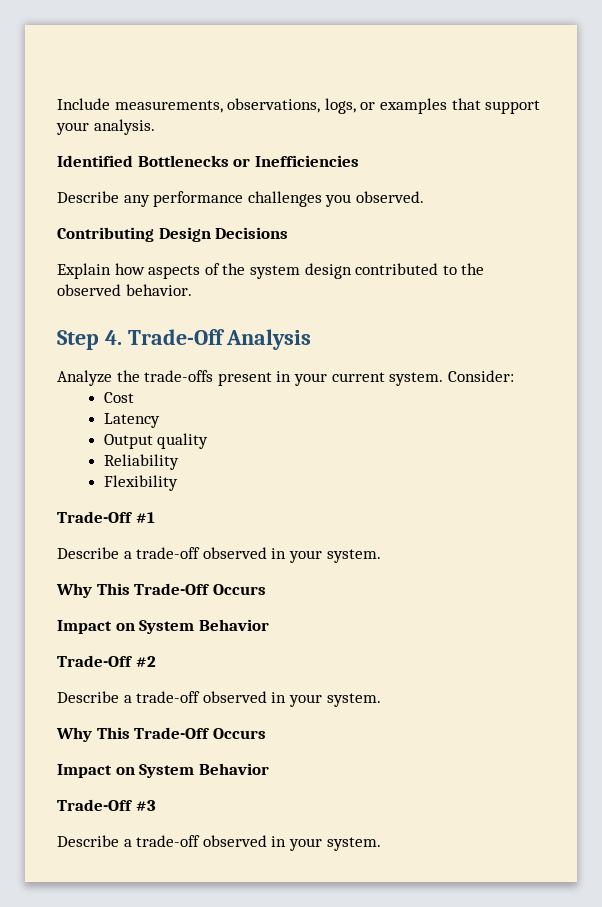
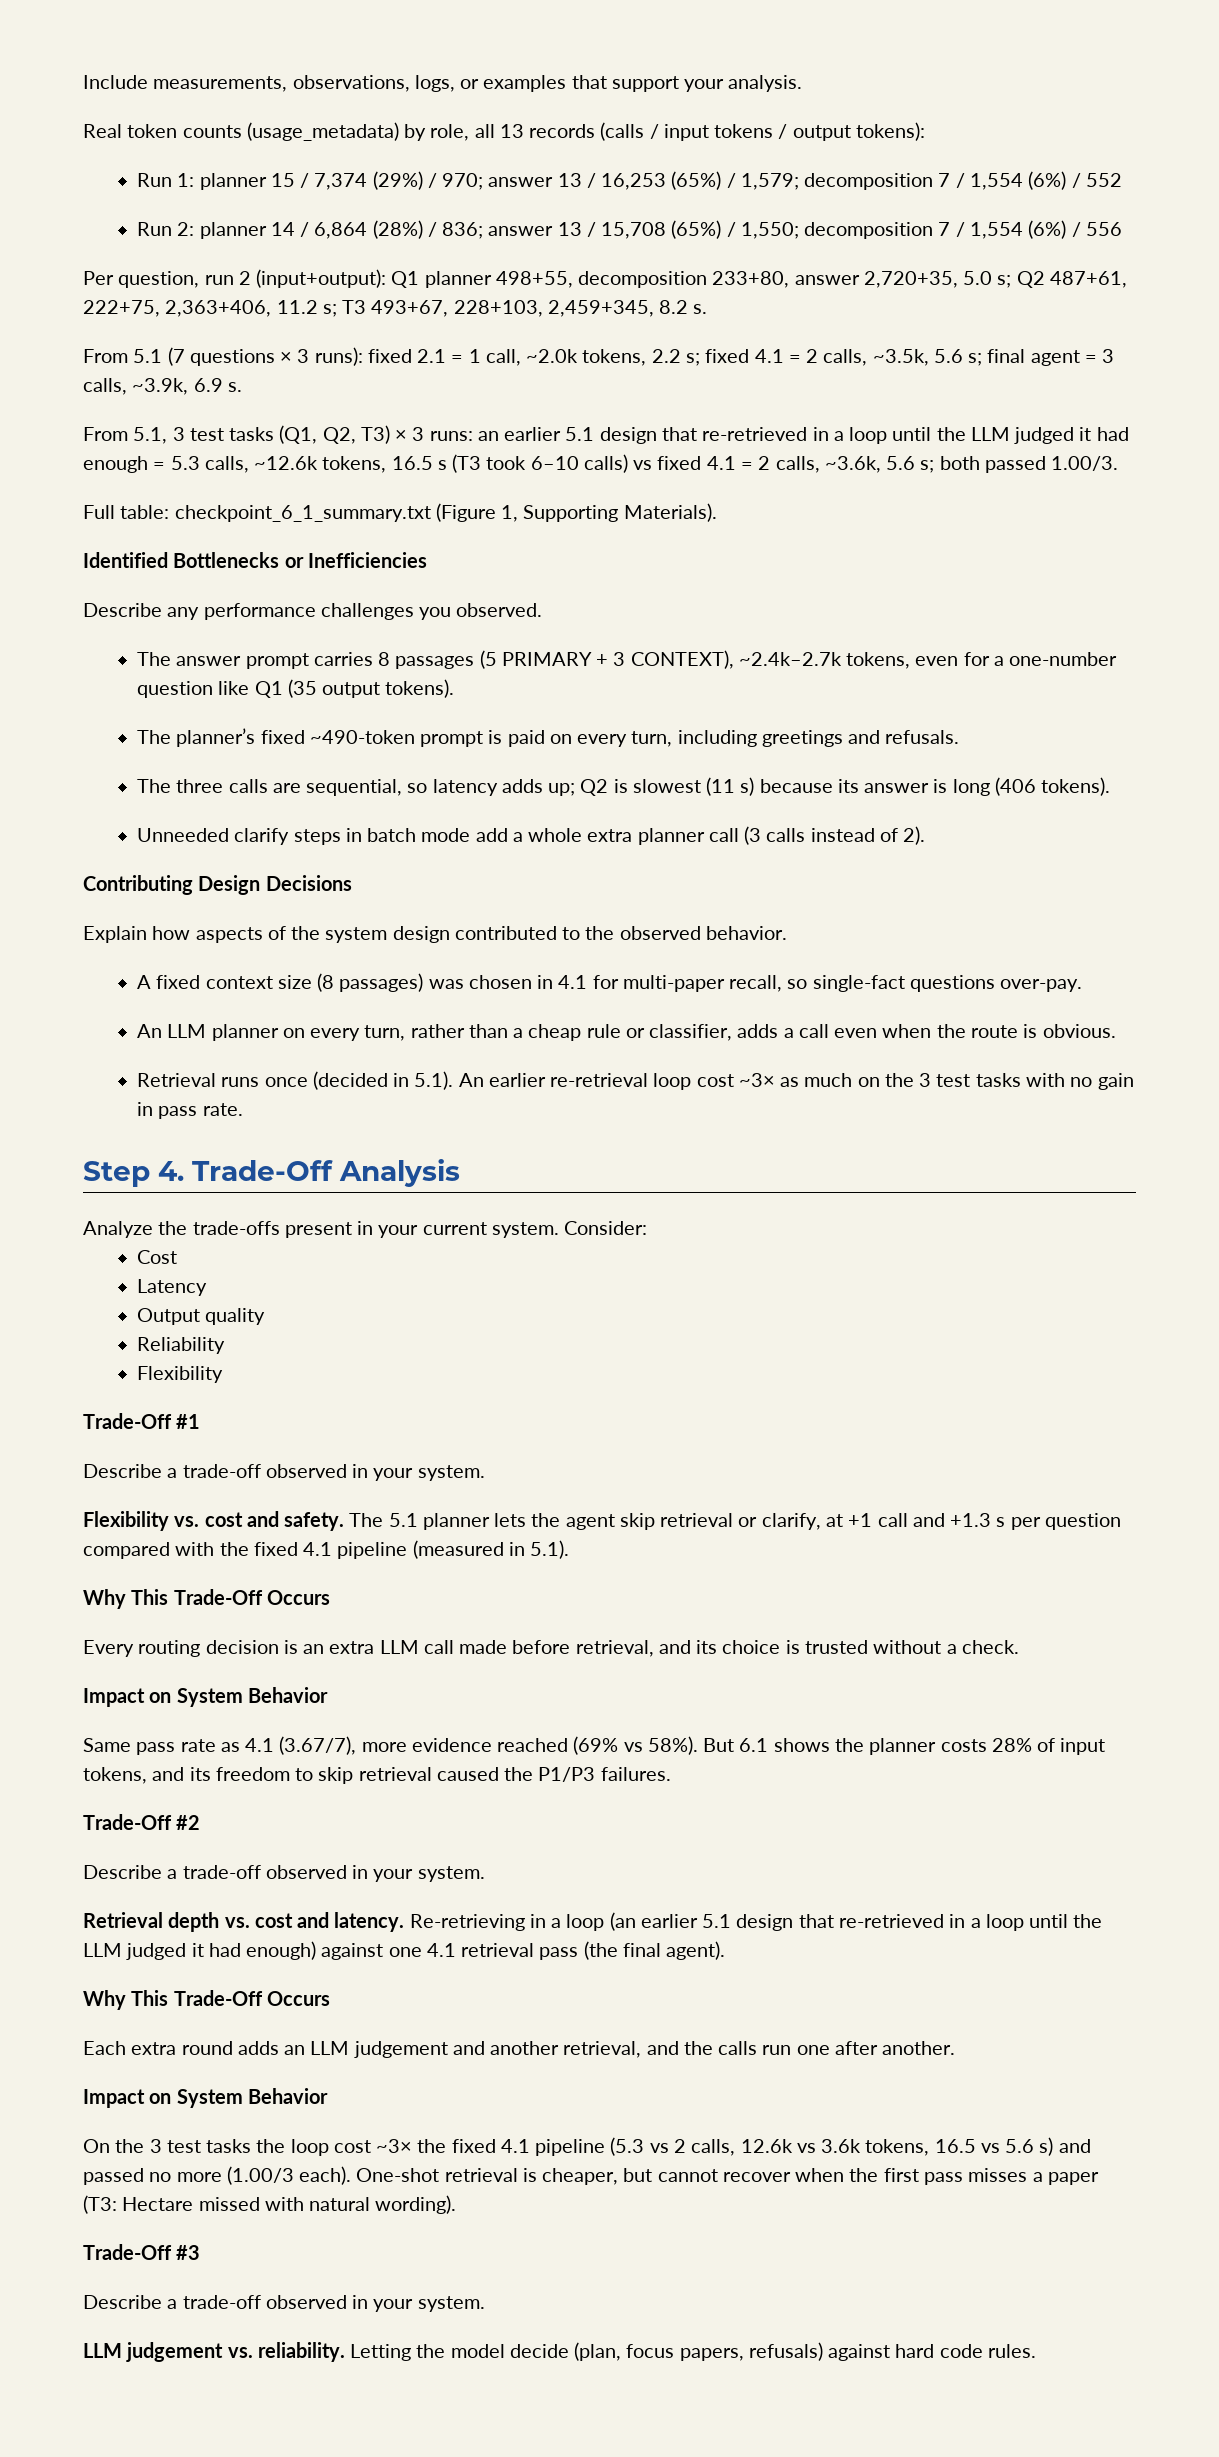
+ Real token counts (usage_metadata) by role, all 13 records (calls / input tokens / output tokens):
+ Run 1: planner 15 / 7,374 (29%) / 970; answer 13 / 16,253 (65%) / 1,579; decomposition 7 / 1,554 (6%) / 552
+ Run 2: planner 14 / 6,864 (28%) / 836; answer 13 / 15,708 (65%) / 1,550; decomposition 7 / 1,554 (6%) / 556
+ Per question, run 2 (input+output): Q1 planner 498+55, decomposition 233+80, answer 2,720+35, 5.0 s; Q2 487+61, 222+75, 2,363+406, 11.2 s; T3 493+67, 228+103, 2,459+345, 8.2 s.
+ From 5.1 (7 questions × 3 runs): fixed 2.1 = 1 call, ~2.0k tokens, 2.2 s; fixed 4.1 = 2 calls, ~3.5k, 5.6 s; final agent = 3 calls, ~3.9k, 6.9 s.
+ From 5.1, 3 test tasks (Q1, Q2, T3) × 3 runs: an earlier 5.1 design that re-retrieved in a loop until the LLM judged it had enough = 5.3 calls, ~12.6k tokens, 16.5 s (T3 took 6–10 calls) vs fixed 4.1 = 2 calls, ~3.6k, 5.6 s; both passed 1.00/3.
+ Full table: checkpoint_6_1_summary.txt (Figure 1, Supporting Materials).
+ The answer prompt carries 8 passages (5 PRIMARY + 3 CONTEXT), ~2.4k–2.7k tokens, even for a one-number question like Q1 (35 output tokens).
+ The planner’s fixed ~490-token prompt is paid on every turn, including greetings and refusals.
+ The three calls are sequential, so latency adds up; Q2 is slowest (11 s) because its answer is long (406 tokens).
+ Unneeded clarify steps in batch mode add a whole extra planner call (3 calls instead of 2).
+ A fixed context size (8 passages) was chosen in 4.1 for multi-paper recall, so single-fact questions over-pay.
+ An LLM planner on every turn, rather than a cheap rule or classifier, adds a call even when the route is obvious.
+ Retrieval runs once (decided in 5.1). An earlier re-retrieval loop cost ~3× as much on the 3 test tasks with no gain in pass rate.
  Trade-Off #1
  Describe a trade-off observed in your system.
+ Flexibility vs. cost and safety. The 5.1 planner lets the agent skip retrieval or clarify, at +1 call and +1.3 s per question compared with the fixed 4.1 pipeline (measured in 5.1).
  Why This Trade-Off Occurs
+ Every routing decision is an extra LLM call made before retrieval, and its choice is trusted without a check.
  Impact on System Behavior
+ Same pass rate as 4.1 (3.67/7), more evidence reached (69% vs 58%). But 6.1 shows the planner costs 28% of input tokens, and its freedom to skip retrieval caused the P1/P3 failures.
  Trade-Off #2
  Describe a trade-off observed in your system.
+ Retrieval depth vs. cost and latency. Re-retrieving in a loop (an earlier 5.1 design that re-retrieved in a loop until the LLM judged it had enough) against one 4.1 retrieval pass (the final agent).
  Why This Trade-Off Occurs
+ Each extra round adds an LLM judgement and another retrieval, and the calls run one after another.
  Impact on System Behavior
+ On the 3 test tasks the loop cost ~3× the fixed 4.1 pipeline (5.3 vs 2 calls, 12.6k vs 3.6k tokens, 16.5 vs 5.6 s) and passed no more (1.00/3 each). One-shot retrieval is cheaper, but cannot recover when the first pass misses a paper (T3: Hectare missed with natural wording).
+ LLM judgement vs. reliability. Letting the model decide (plan, focus papers, refusals) against hard code rules.

